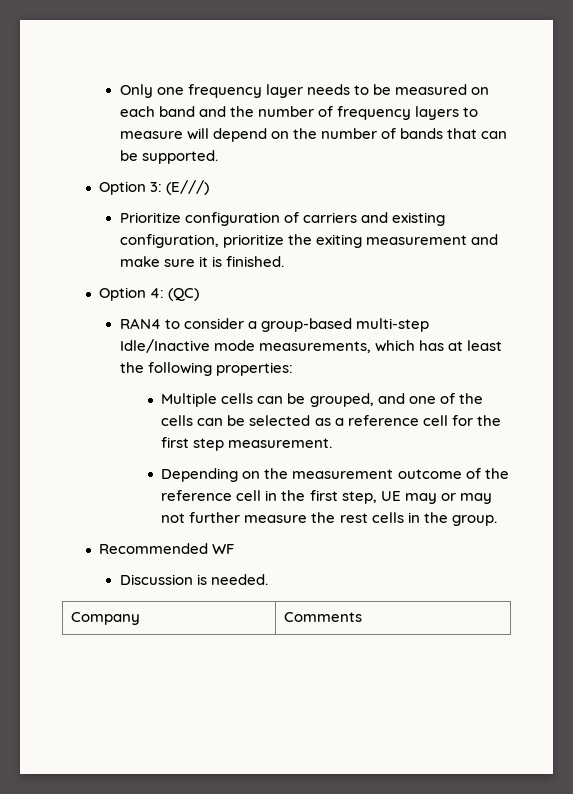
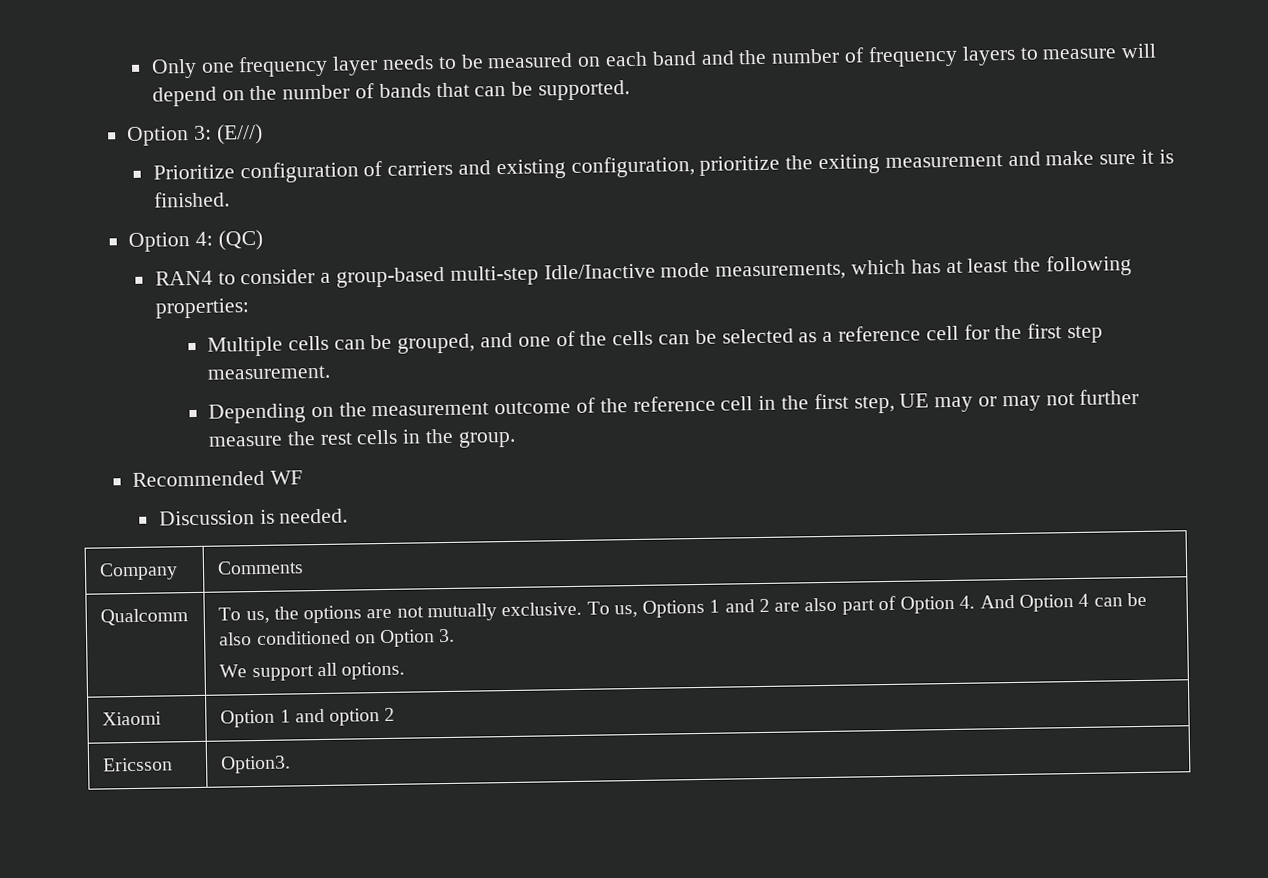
+ Qualcomm | To us, the options are not mutually exclusive. To us, Options 1 and 2 are also part of Option 4. And Option 4 can be also conditioned on Option 3.
+ We support all options.
+ Xiaomi | Option 1 and option 2
+ Ericsson | Option3.

